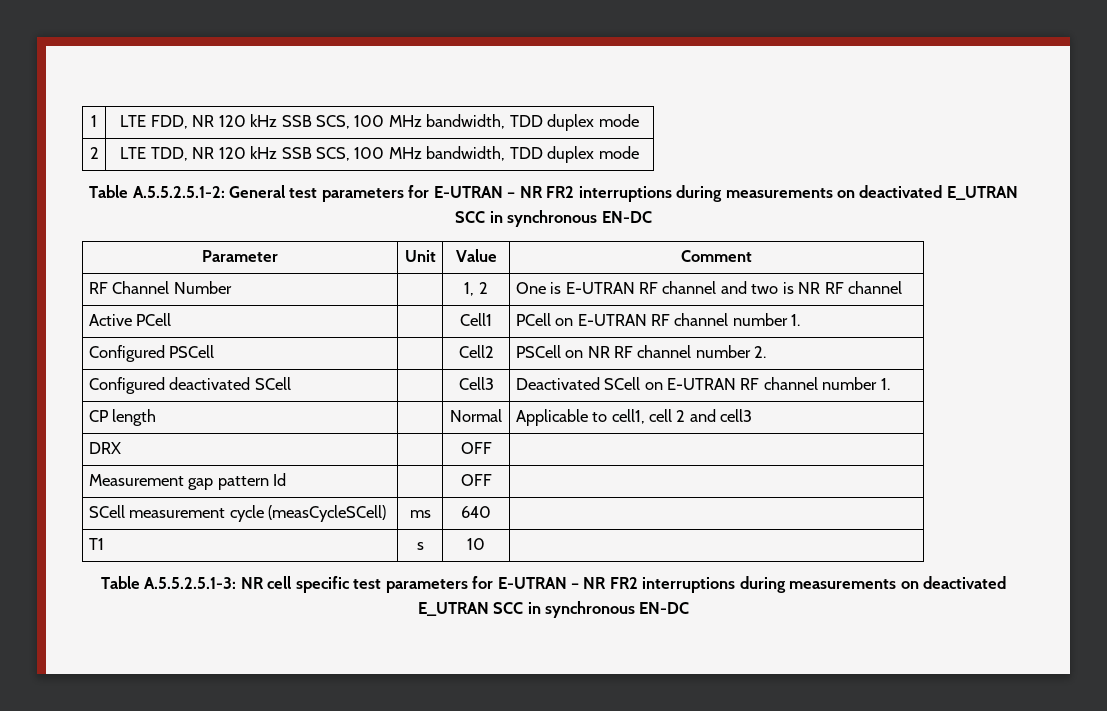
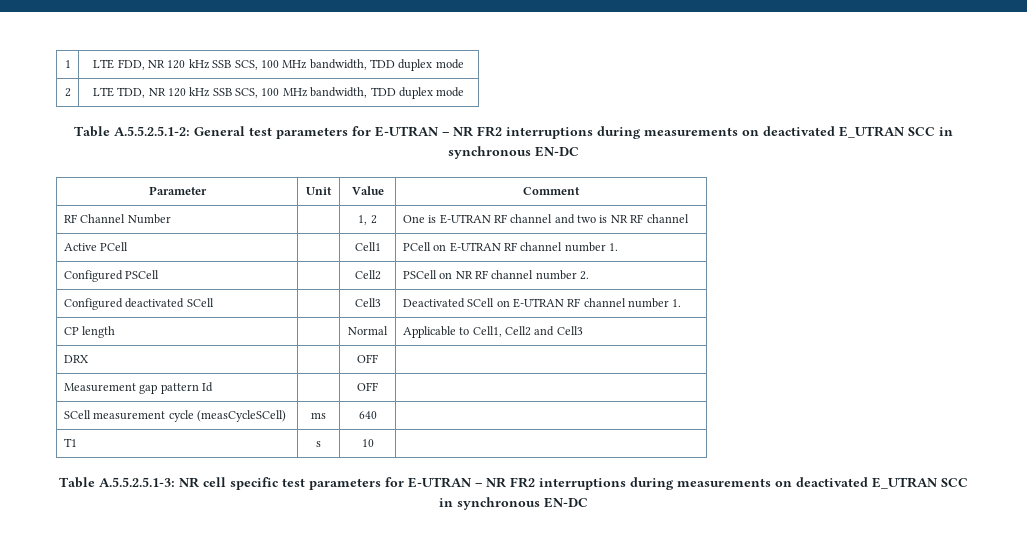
- CP length | | Normal | Applicable to cell1, cell 2 and cell3
+ CP length | | Normal | Applicable to Cell1, Cell2 and Cell3

